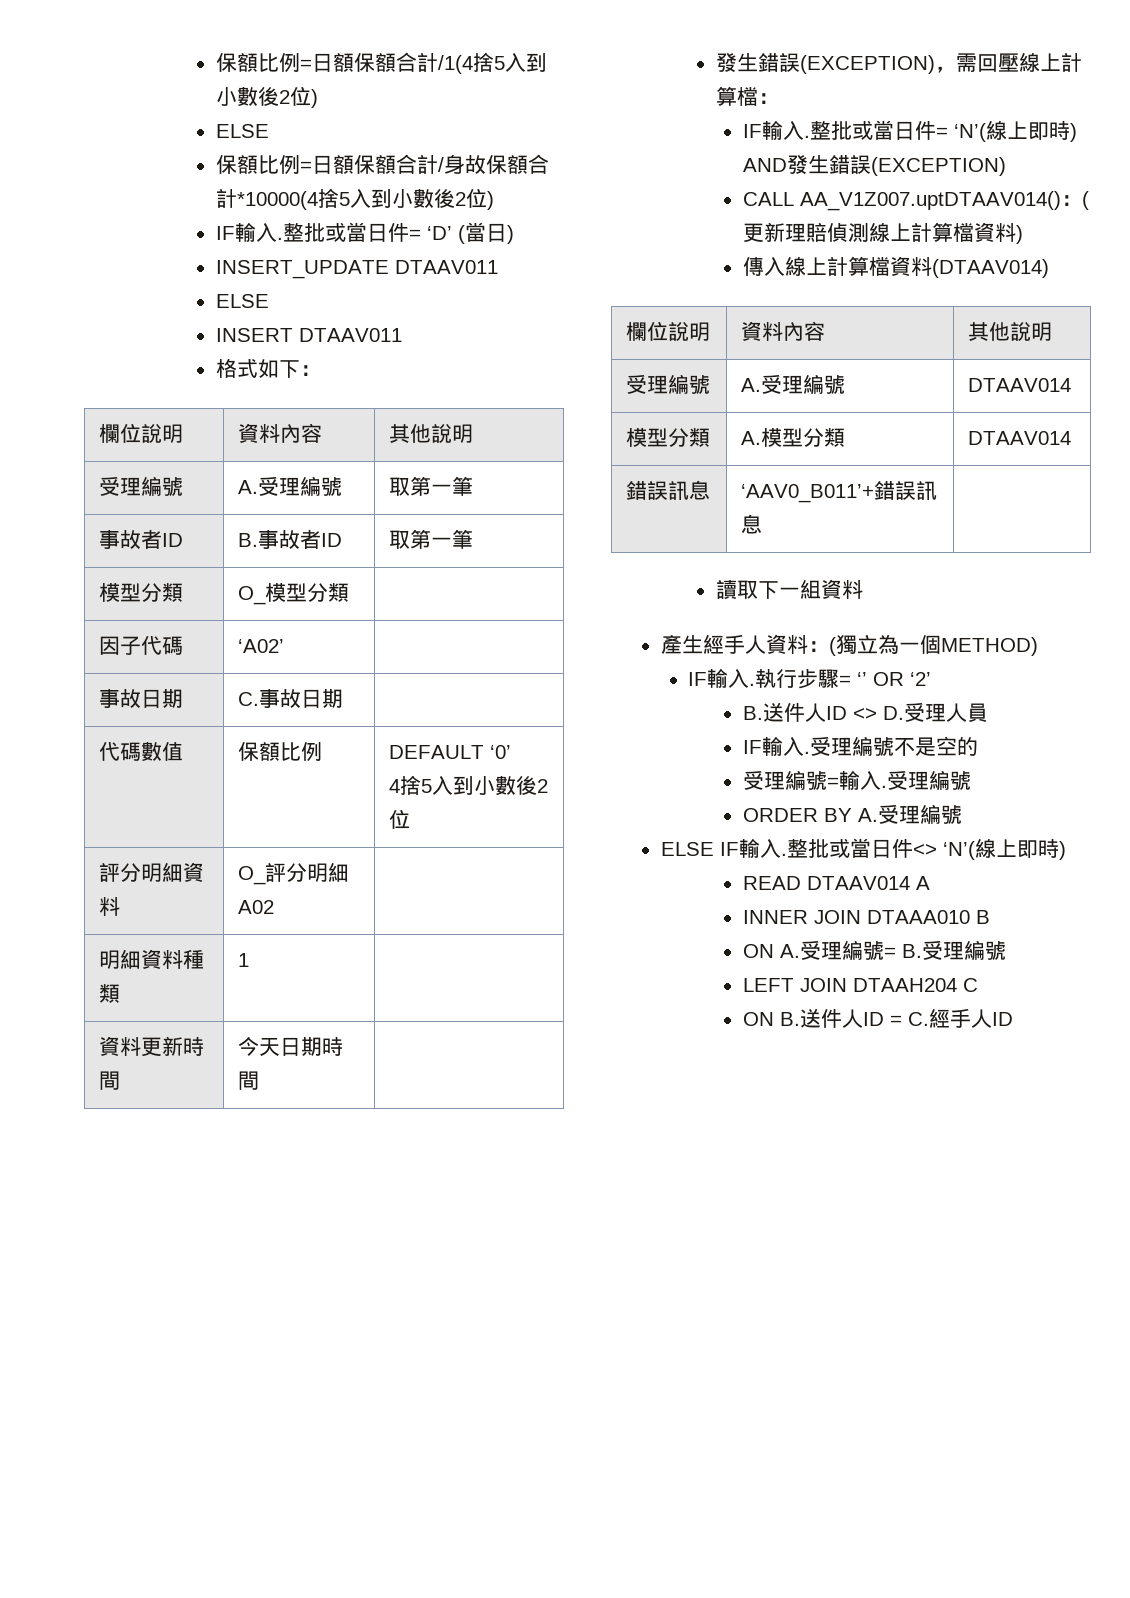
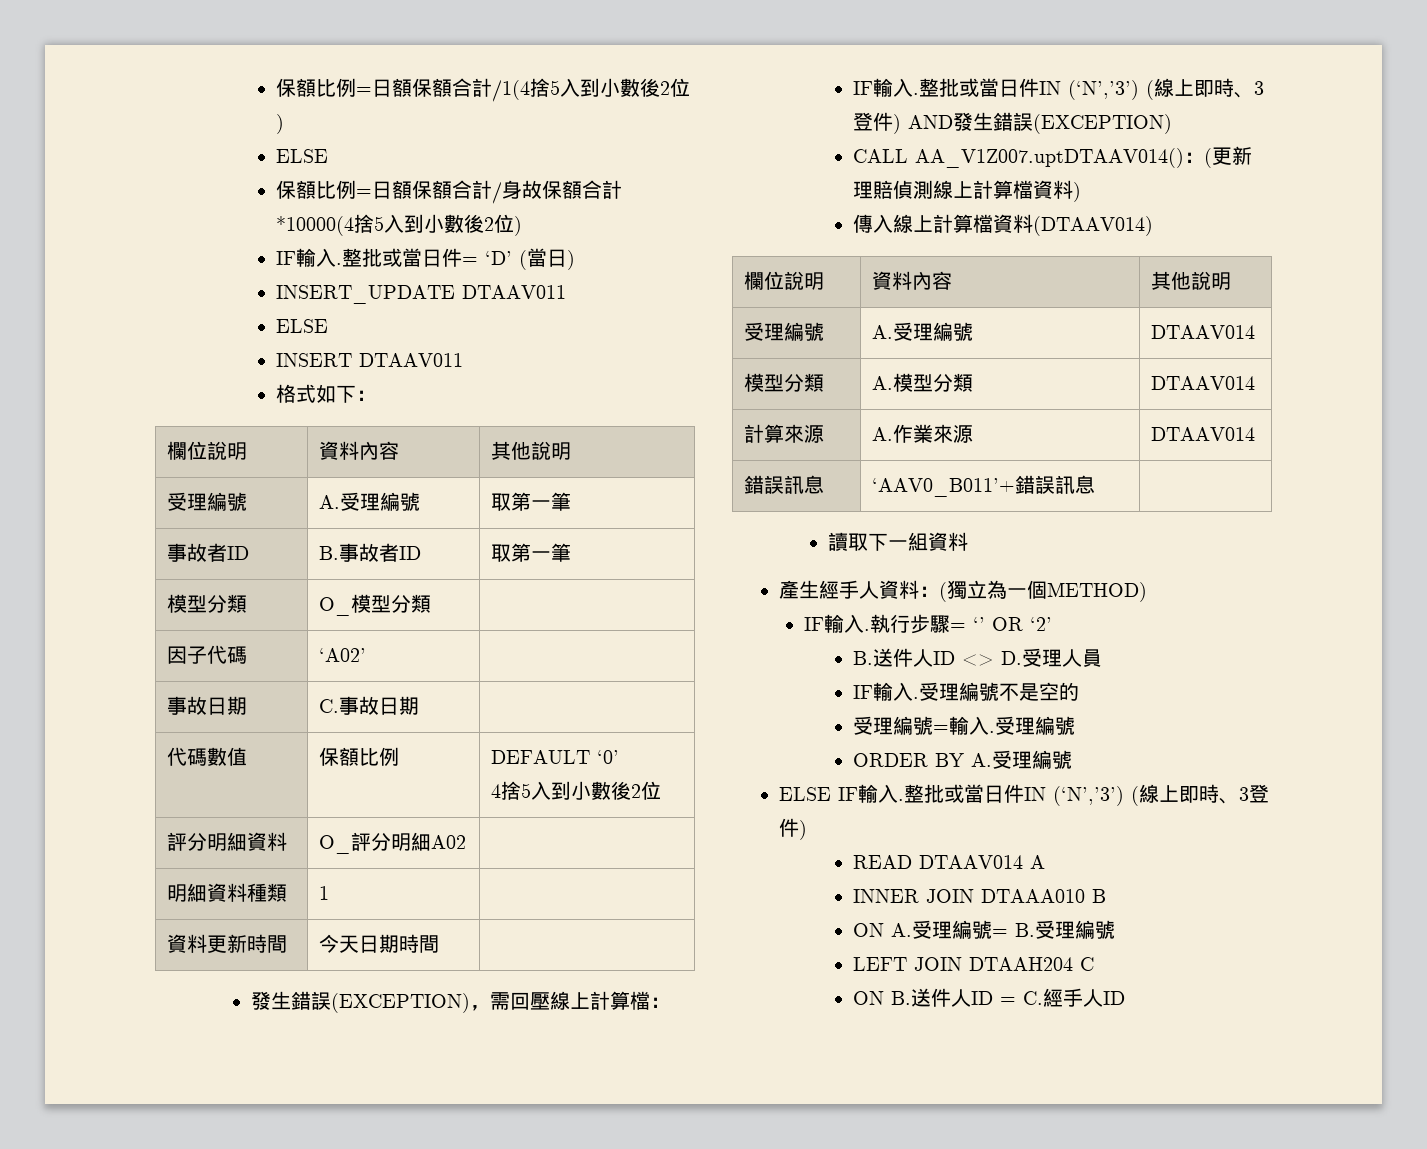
- 整批或當日件= ‘N’(線上即時) AND發生錯誤(EXCEPTION)
+ 整批或當日件IN (‘N’,’3’) (線上即時、3登件) AND發生錯誤(EXCEPTION)
+ 計算來源 | A.作業來源 | DTAAV014
- ELSE IF輸入.整批或當日件<> ‘N’(線上即時)
+ ELSE IF輸入.整批或當日件IN (‘N’,’3’) (線上即時、3登件)

